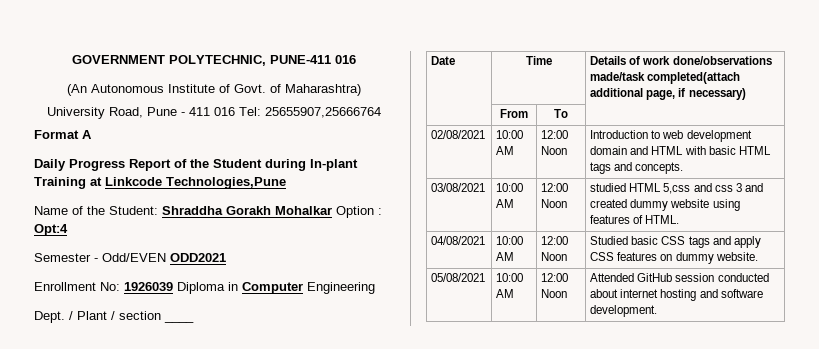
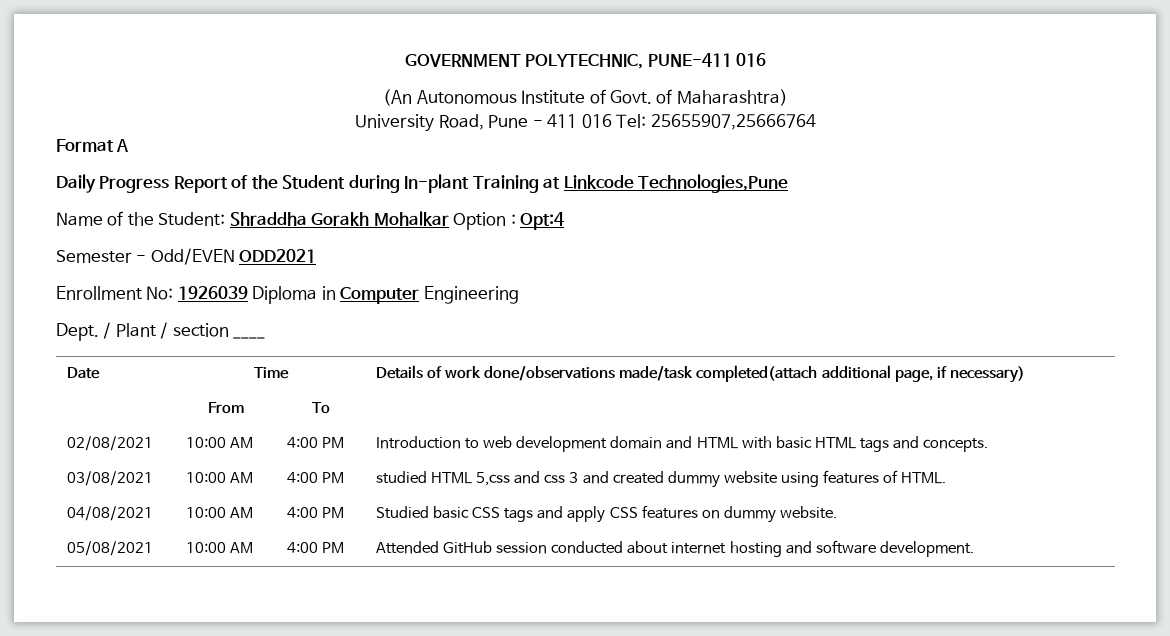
- 02/08/2021 | 10:00 AM | 12:00 Noon | Introduction to web development domain and HTML with basic HTML tags and concepts.
+ 02/08/2021 | 10:00 AM | 4:00 PM | Introduction to web development domain and HTML with basic HTML tags and concepts.
- 03/08/2021 | 10:00 AM | 12:00 Noon | studied HTML 5,css and css 3 and created dummy website using features of HTML.
+ 03/08/2021 | 10:00 AM | 4:00 PM | studied HTML 5,css and css 3 and created dummy website using features of HTML.
- 04/08/2021 | 10:00 AM | 12:00 Noon | Studied basic CSS tags and apply CSS features on dummy website.
+ 04/08/2021 | 10:00 AM | 4:00 PM | Studied basic CSS tags and apply CSS features on dummy website.
- 05/08/2021 | 10:00 AM | 12:00 Noon | Attended GitHub session conducted about internet hosting and software development.
+ 05/08/2021 | 10:00 AM | 4:00 PM | Attended GitHub session conducted about internet hosting and software development.

